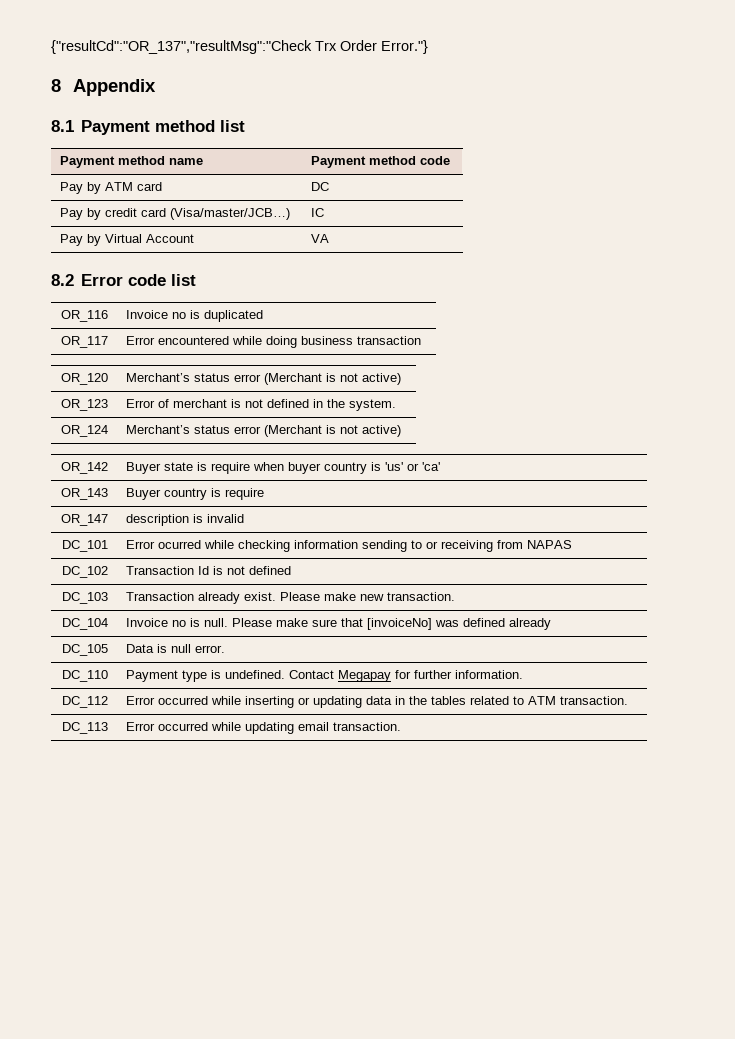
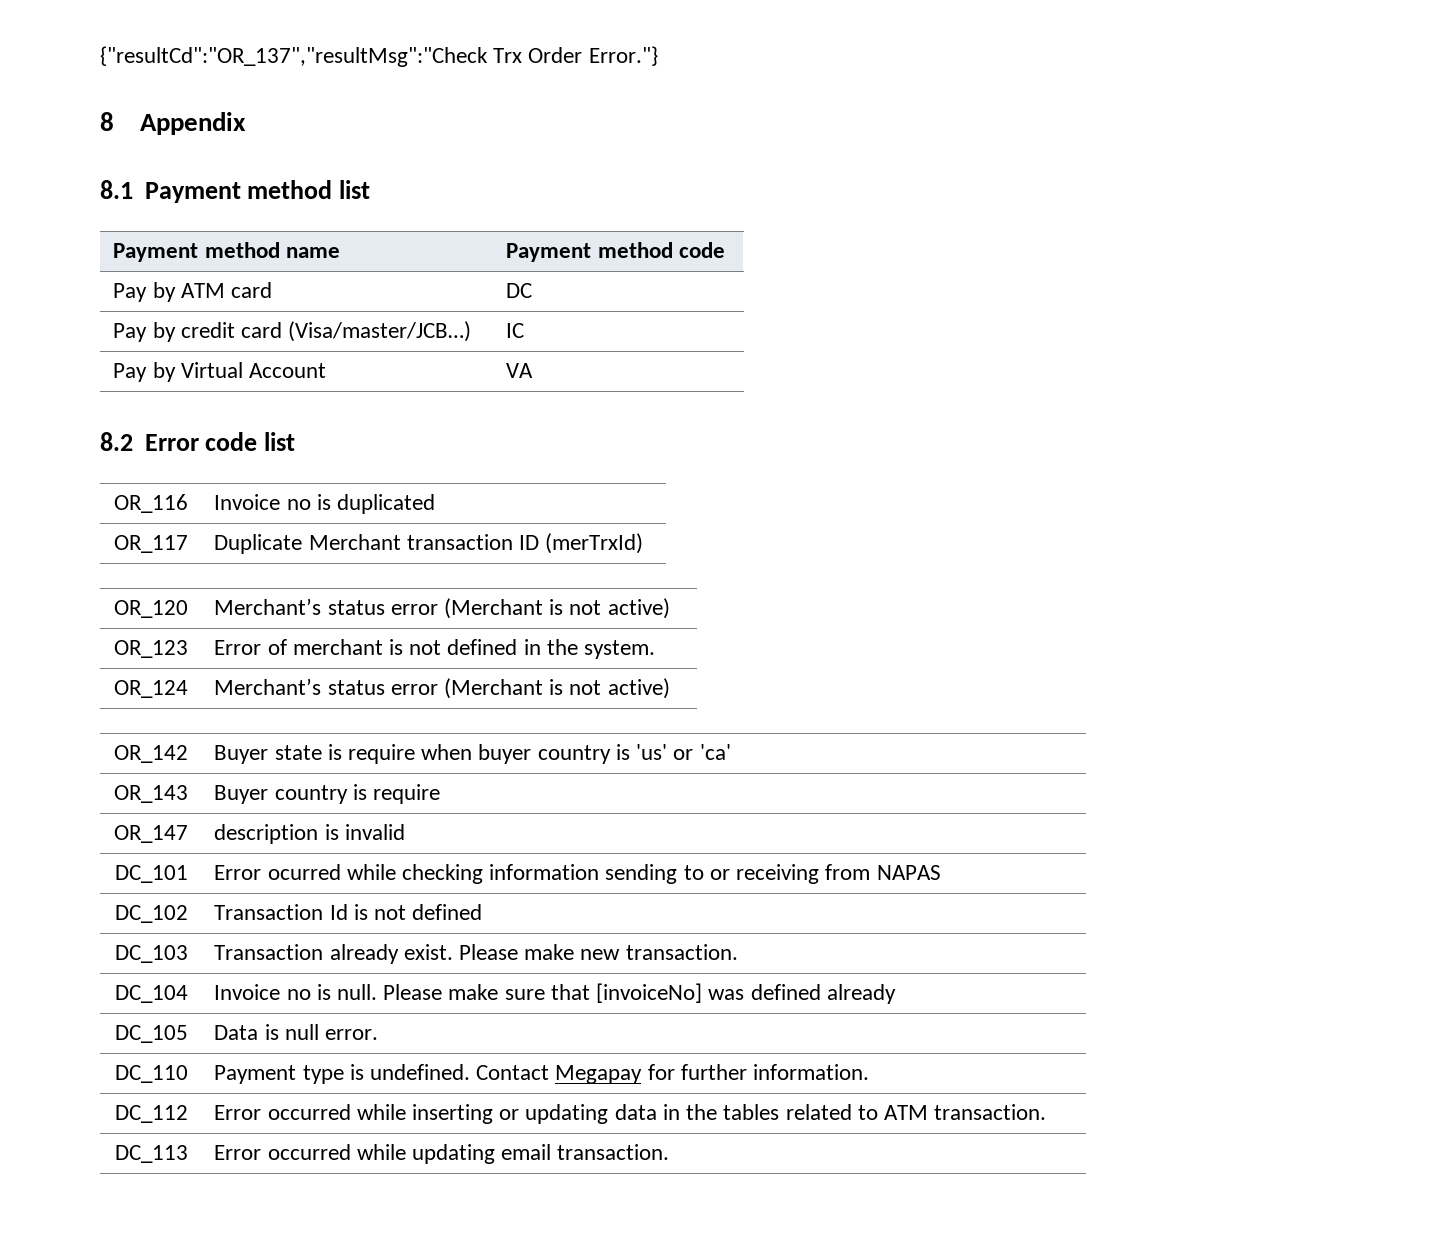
- OR_117 | Error encountered while doing business transaction
+ OR_117 | Duplicate Merchant transaction ID (merTrxId)

